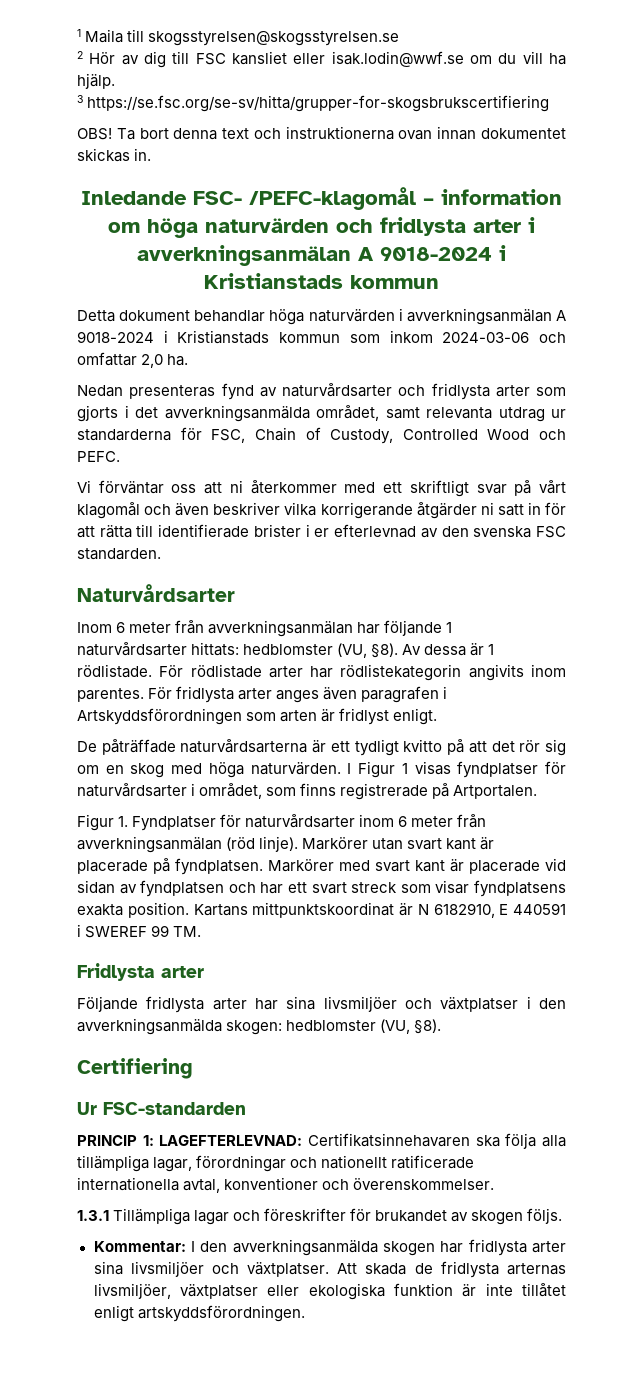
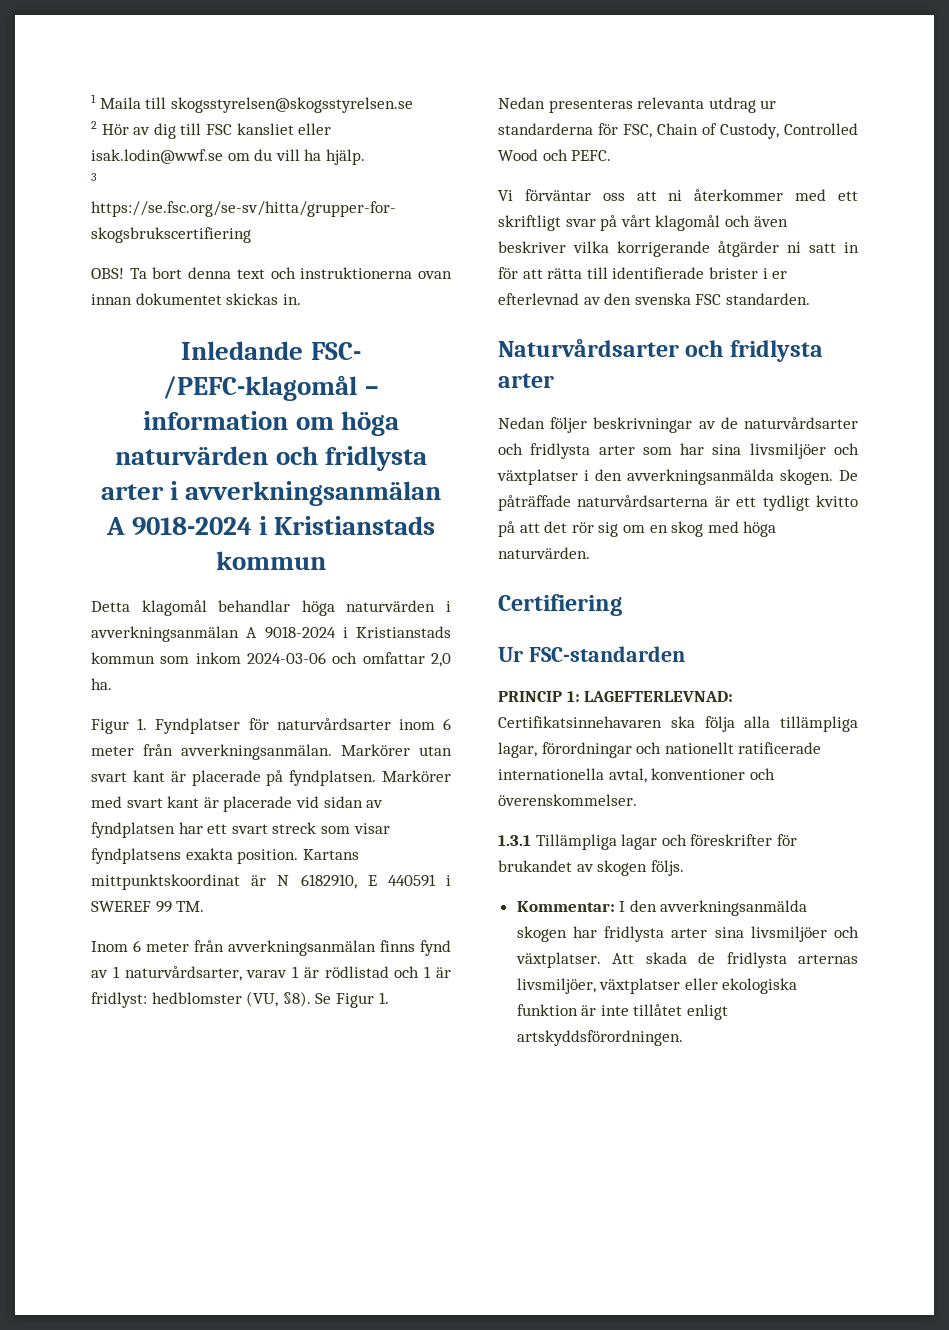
- Detta dokument behandlar höga naturvärden i avverkningsanmälan A 9018-2024 i Kristianstads kommun som inkom 2024-03-06 och omfattar 2,0 ha.
+ Detta klagomål behandlar höga naturvärden i avverkningsanmälan A 9018-2024 i Kristianstads kommun som inkom 2024-03-06 och omfattar 2,0 ha.
- Nedan presenteras fynd av naturvårdsarter och fridlysta arter som gjorts i det avverkningsanmälda området, samt relevanta utdrag ur standarderna för FSC, Chain of Custody, Controlled Wood och PEFC.
+ Figur 1. Fyndplatser för naturvårdsarter inom 6 meter från avverkningsanmälan. Markörer utan svart kant är placerade på fyndplatsen. Markörer med svart kant är placerade vid sidan av fyndplatsen har ett svart streck som visar fyndplatsens exakta position. Kartans mittpunktskoordinat är N 6182910, E 440591 i SWEREF 99 TM.
+ Inom 6 meter från avverkningsanmälan finns fynd av 1 naturvårdsarter, varav 1 är rödlistad och 1 är fridlyst: hedblomster (VU, §8). Se Figur 1.
+ Nedan presenteras relevanta utdrag ur standarderna för FSC, Chain of Custody, Controlled Wood och PEFC.
- Naturvårdsarter
- Inom 6 meter från avverkningsanmälan har följande 1 naturvårdsarter hittats: hedblomster (VU, §8). Av dessa är 1 rödlistade. För rödlistade arter har rödlistekategorin angivits inom parentes. För fridlysta arter anges även paragrafen i Artskyddsförordningen som arten är fridlyst enligt.
- De påträffade naturvårdsarterna är ett tydligt kvitto på att det rör sig om en skog med höga naturvärden. I Figur 1 visas fyndplatser för naturvårdsarter i området, som finns registrerade på Artportalen.
- Figur 1. Fyndplatser för naturvårdsarter inom 6 meter från avverkningsanmälan (röd linje). Markörer utan svart kant är placerade på fyndplatsen. Markörer med svart kant är placerade vid sidan av fyndplatsen och har ett svart streck som visar fyndplatsens exakta position. Kartans mittpunktskoordinat är N 6182910, E 440591 i SWEREF 99 TM.
- Fridlysta arter
- Följande fridlysta arter har sina livsmiljöer och växtplatser i den avverkningsanmälda skogen: hedblomster (VU, §8).
+ Naturvårdsarter och fridlysta arter
+ Nedan följer beskrivningar av de naturvårdsarter och fridlysta arter som har sina livsmiljöer och växtplatser i den avverkningsanmälda skogen. De påträffade naturvårdsarterna är ett tydligt kvitto på att det rör sig om en skog med höga naturvärden.

